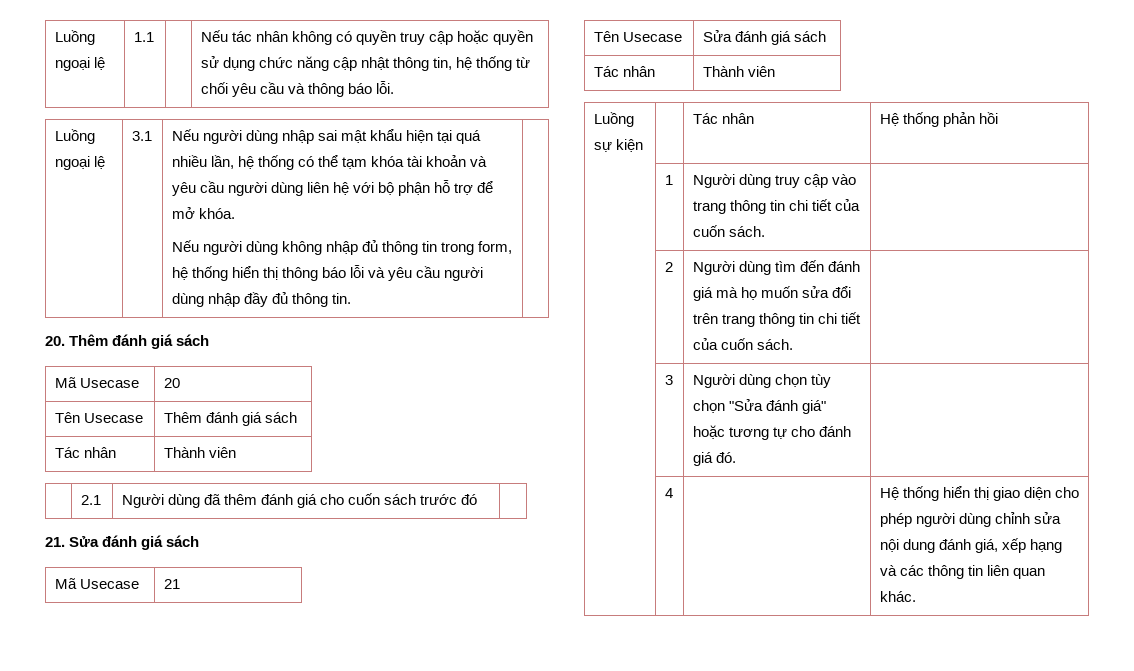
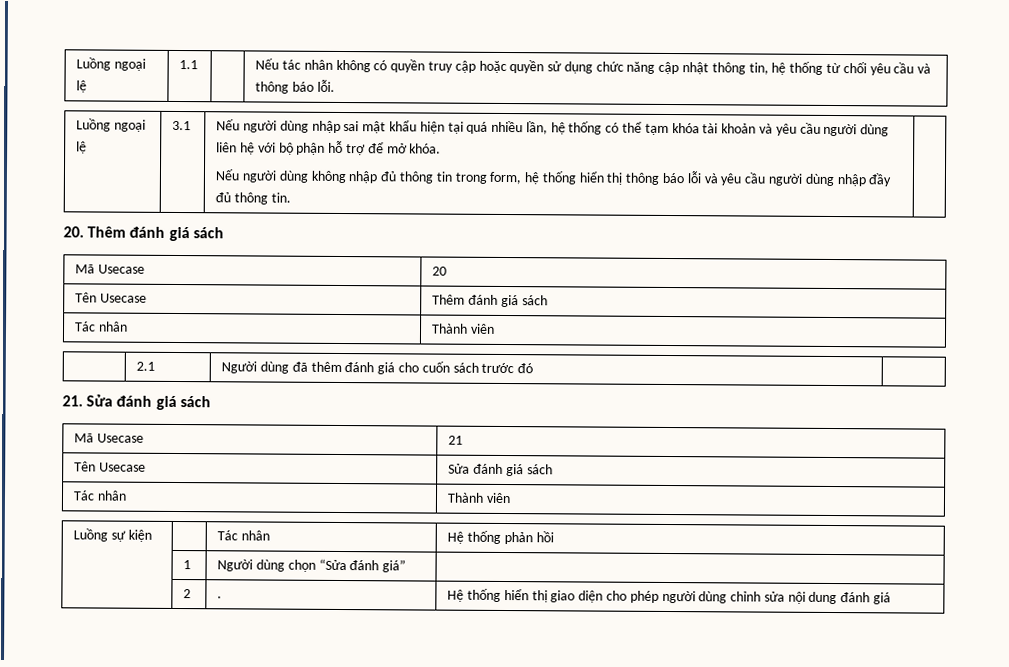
- | 1 | Người dùng truy cập vào trang thông tin chi tiết của cuốn sách. |
- | 2 | Người dùng tìm đến đánh giá mà họ muốn sửa đổi trên trang thông tin chi tiết của cuốn sách. |
- | 3 | Người dùng chọn tùy chọn "Sửa đánh giá" hoặc tương tự cho đánh giá đó. |
- | 4 | | Hệ thống hiển thị giao diện cho phép người dùng chỉnh sửa nội dung đánh giá, xếp hạng và các thông tin liên quan khác.
+ | 1 | Người dùng chọn “Sửa đánh giá” |
+ | 2 | . | Hệ thống hiển thị giao diện cho phép người dùng chỉnh sửa nội dung đánh giá

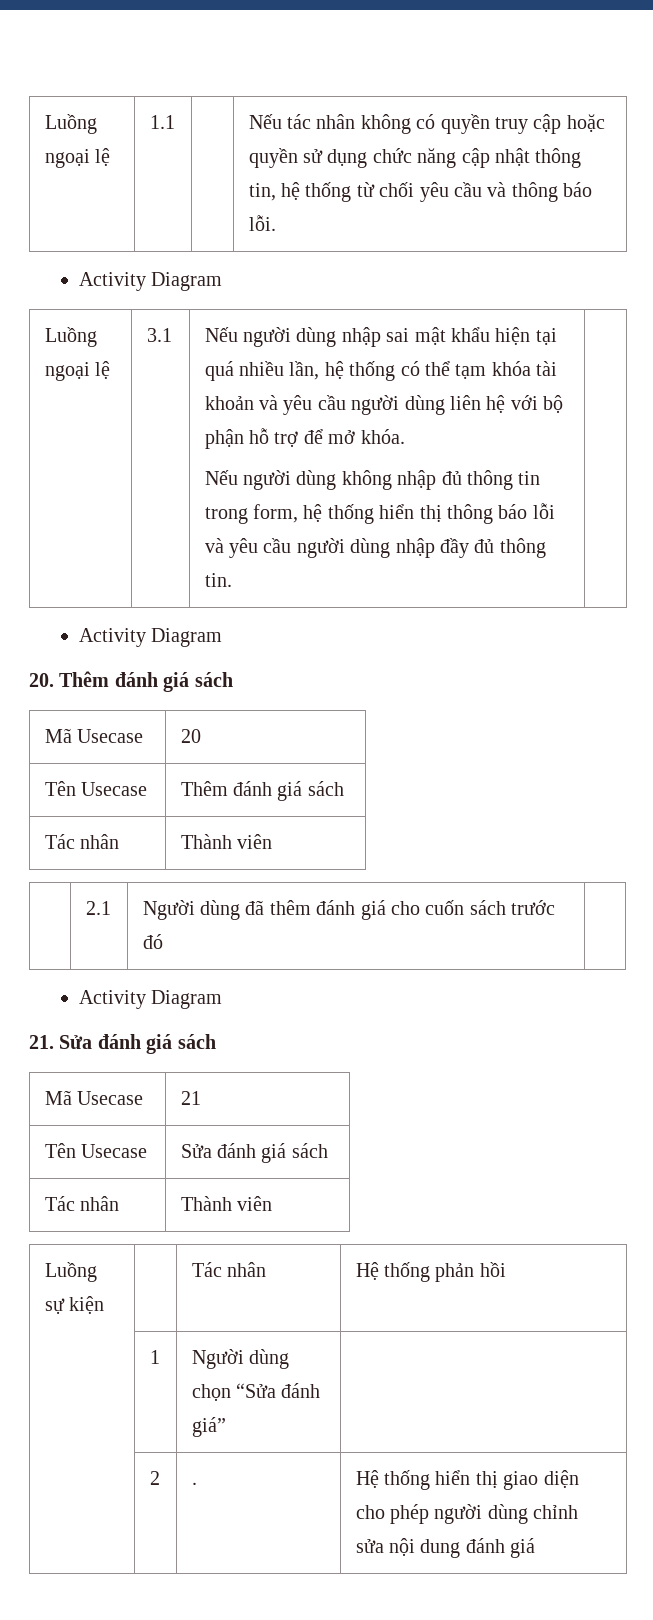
  Luồng ngoại lệ | 1.1 | | Nếu tác nhân không có quyền truy cập hoặc quyền sử dụng chức năng cập nhật thông tin, hệ thống từ chối yêu cầu và thông báo lỗi.
+ Activity Diagram
- Nếu người dùng không nhập đủ thông tin trong form, hệ thống hiển thị thông báo lỗi và yêu cầu người dùng nhập đầy đủ thông tin.
+ Nếu người dùng không nhập đủ thông tin trong form, hệ thống hiển thị thông báo lỗi và yêu cầu người dùng nhập đầy đủ thông tin. |
+ Activity Diagram
  | 2.1 | Người dùng đã thêm đánh giá cho cuốn sách trước đó |
+ Activity Diagram

